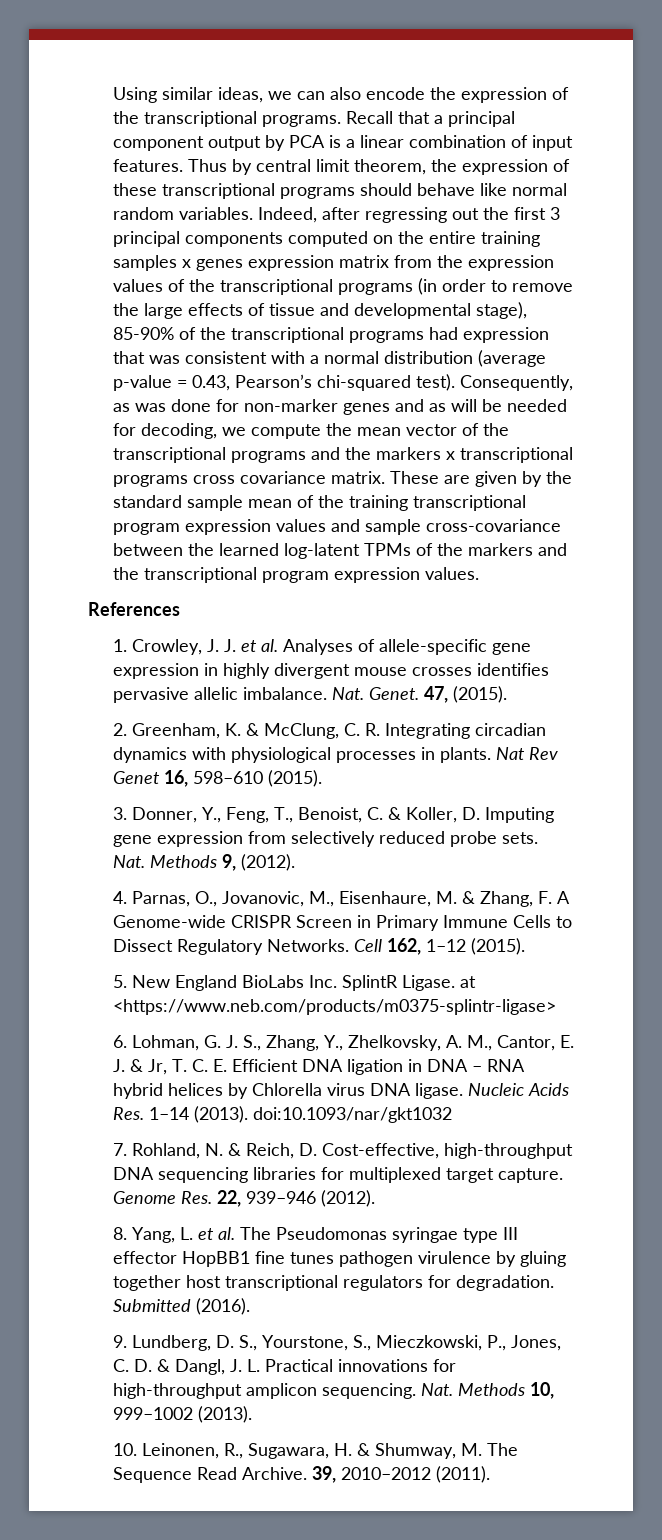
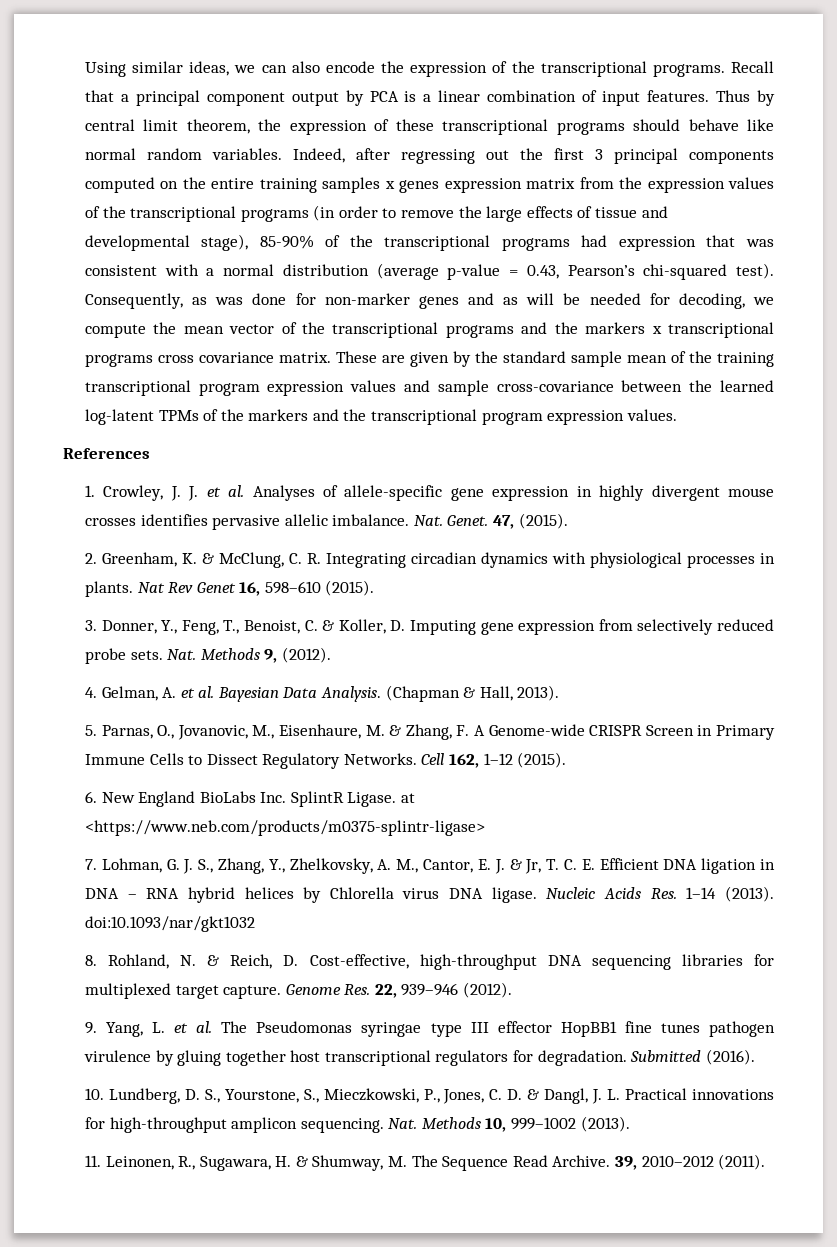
- 4. Parnas, O., Jovanovic, M., Eisenhaure, M. & Zhang, F. A Genome-wide CRISPR Screen in Primary Immune Cells to Dissect Regulatory Networks.
+ 4. Gelman, A. et al. Bayesian Data Analysis. (Chapman & Hall, 2013).
+ 5. Parnas, O., Jovanovic, M., Eisenhaure, M. & Zhang, F. A Genome-wide CRISPR Screen in Primary Immune Cells to Dissect Regulatory Networks.
- 5. New England BioLabs Inc. SplintR Ligase. at <https://www.neb.com/products/m0375-splintr-ligase>
+ 6. New England BioLabs Inc. SplintR Ligase. at <https://www.neb.com/products/m0375-splintr-ligase>
- 6. Lohman, G. J. S., Zhang, Y., Zhelkovsky, A. M., Cantor, E. J. & Jr, T. C. E. Efficient DNA ligation in DNA – RNA hybrid helices by Chlorella virus DNA ligase.
+ 7. Lohman, G. J. S., Zhang, Y., Zhelkovsky, A. M., Cantor, E. J. & Jr, T. C. E. Efficient DNA ligation in DNA – RNA hybrid helices by Chlorella virus DNA ligase.
- 7. Rohland, N. & Reich, D. Cost-effective, high-throughput DNA sequencing libraries for multiplexed target capture.
+ 8. Rohland, N. & Reich, D. Cost-effective, high-throughput DNA sequencing libraries for multiplexed target capture.
- 8. Yang, L. et al. The Pseudomonas syringae type III effector HopBB1 fine tunes pathogen virulence by gluing together host transcriptional regulators for degradation.
+ 9. Yang, L. et al. The Pseudomonas syringae type III effector HopBB1 fine tunes pathogen virulence by gluing together host transcriptional regulators for degradation.
- 9. Lundberg, D. S., Yourstone, S., Mieczkowski, P., Jones, C. D. & Dangl, J. L. Practical innovations for high-throughput amplicon sequencing.
+ 10. Lundberg, D. S., Yourstone, S., Mieczkowski, P., Jones, C. D. & Dangl, J. L. Practical innovations for high-throughput amplicon sequencing.
- 10. Leinonen, R., Sugawara, H. & Shumway, M. The Sequence Read Archive.
+ 11. Leinonen, R., Sugawara, H. & Shumway, M. The Sequence Read Archive.

